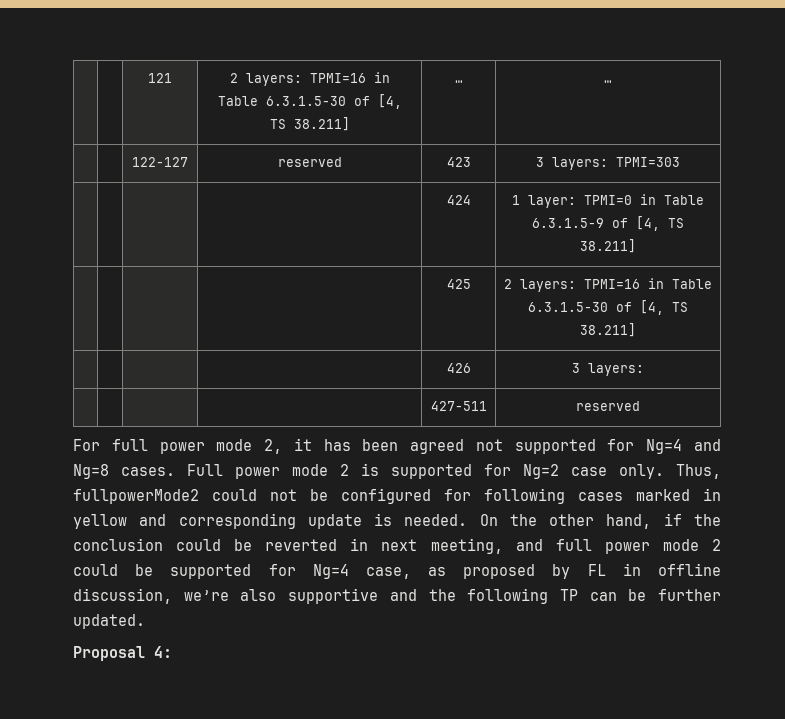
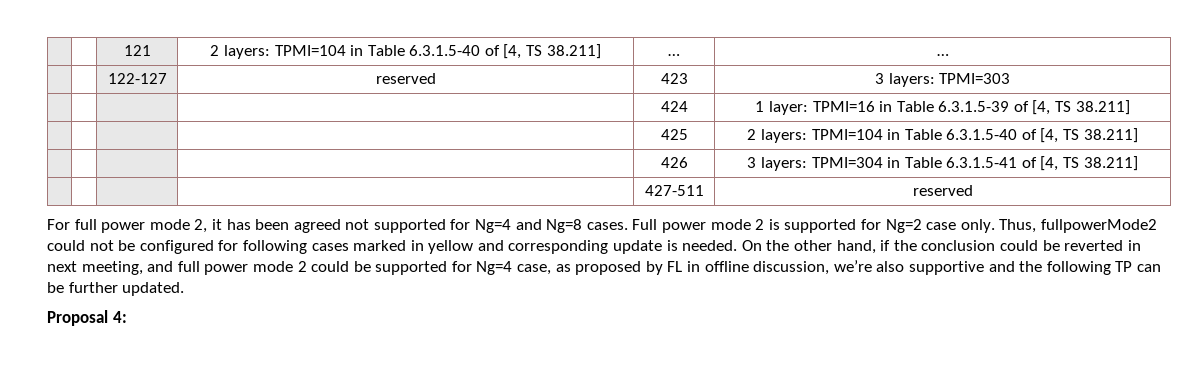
- | | 121 | 2 layers: TPMI=16 in Table 6.3.1.5-30 of [4, TS 38.211] | … | …
+ | | 121 | 2 layers: TPMI=104 in Table 6.3.1.5-40 of [4, TS 38.211] | … | …
- | | | | 424 | 1 layer: TPMI=0 in Table 6.3.1.5-9 of [4, TS 38.211]
+ | | | | 424 | 1 layer: TPMI=16 in Table 6.3.1.5-39 of [4, TS 38.211]
- | | | | 425 | 2 layers: TPMI=16 in Table 6.3.1.5-30 of [4, TS 38.211]
+ | | | | 425 | 2 layers: TPMI=104 in Table 6.3.1.5-40 of [4, TS 38.211]
- | | | | 426 | 3 layers:
+ | | | | 426 | 3 layers: TPMI=304 in Table 6.3.1.5-41 of [4, TS 38.211]

